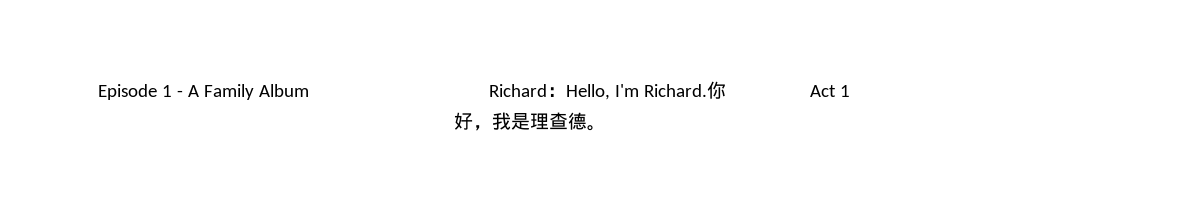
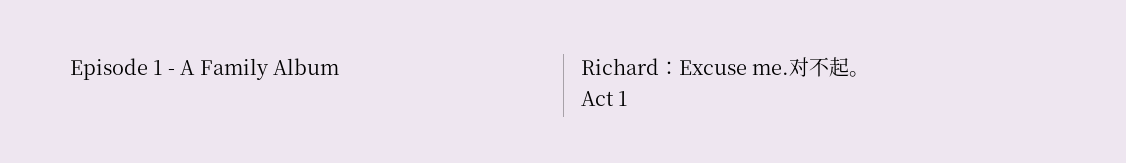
- Richard：Hello, I'm Richard.你好，我是理查德。
+ Richard：Excuse me.对不起。

